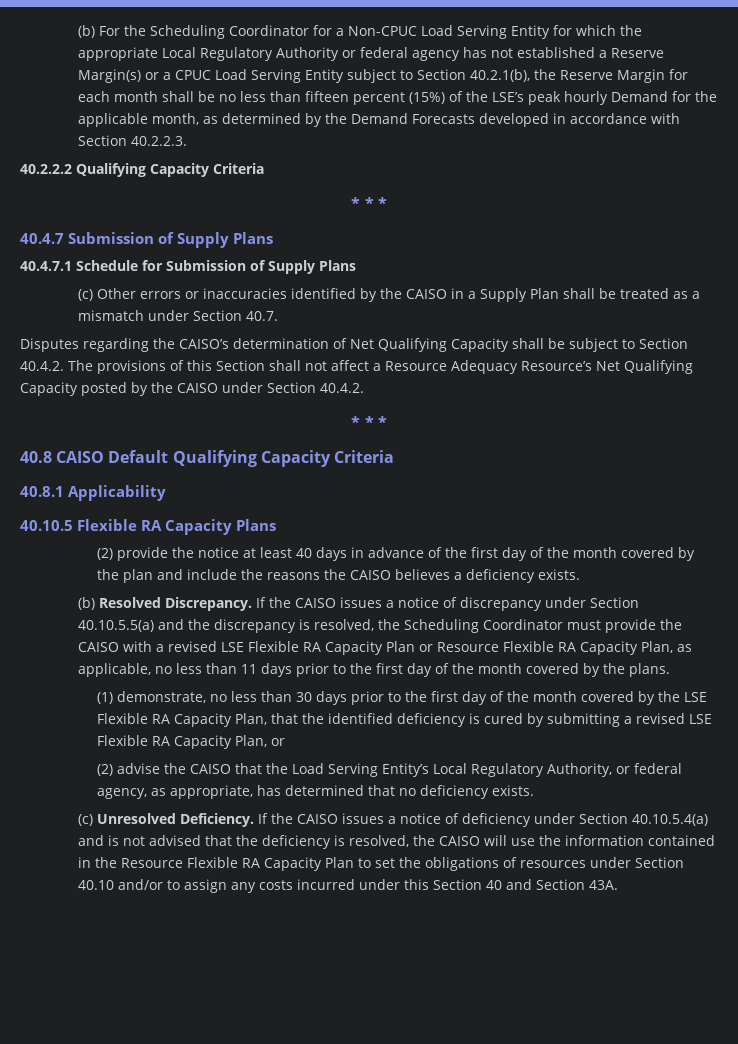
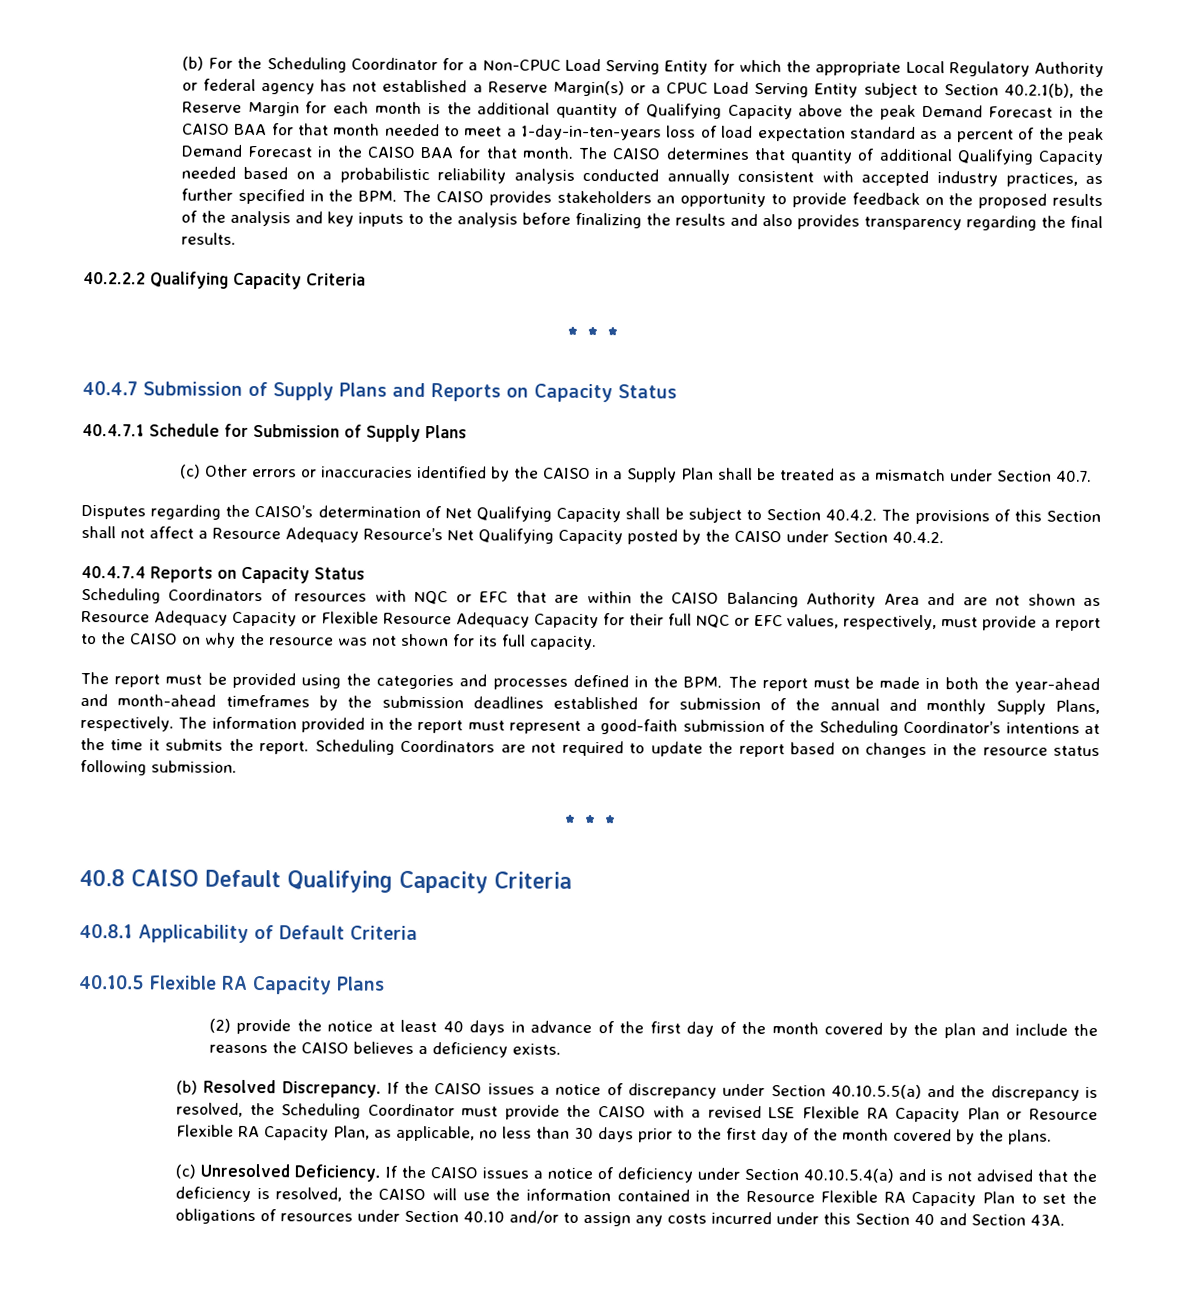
- (b) For the Scheduling Coordinator for a Non-CPUC Load Serving Entity for which the appropriate Local Regulatory Authority or federal agency has not established a Reserve Margin(s) or a CPUC Load Serving Entity subject to Section 40.2.1(b), the Reserve Margin for each month shall be no less than fifteen percent (15%) of the LSE’s peak hourly Demand for the applicable month, as determined by the Demand Forecasts developed in accordance with Section 40.2.2.3.
+ (b) For the Scheduling Coordinator for a Non-CPUC Load Serving Entity for which the appropriate Local Regulatory Authority or federal agency has not established a Reserve Margin(s) or a CPUC Load Serving Entity subject to Section 40.2.1(b), the Reserve Margin for each month is the additional quantity of Qualifying Capacity above the peak Demand Forecast in the CAISO BAA for that month needed to meet a 1-day-in-ten-years loss of load expectation standard as a percent of the peak Demand Forecast in the CAISO BAA for that month. The CAISO determines that quantity of additional Qualifying Capacity needed based on a probabilistic reliability analysis conducted annually consistent with accepted industry practices, as further specified in the BPM. The CAISO provides stakeholders an opportunity to provide feedback on the proposed results of the analysis and key inputs to the analysis before finalizing the results and also provides transparency regarding the final results.
- 40.4.7 Submission of Supply Plans
+ 40.4.7 Submission of Supply Plans and Reports on Capacity Status
+ 40.4.7.4 Reports on Capacity Status
+ Scheduling Coordinators of resources with NQC or EFC that are within the CAISO Balancing Authority Area and are not shown as Resource Adequacy Capacity or Flexible Resource Adequacy Capacity for their full NQC or EFC values, respectively, must provide a report to the CAISO on why the resource was not shown for its full capacity.
+ The report must be provided using the categories and processes defined in the BPM. The report must be made in both the year-ahead and month-ahead timeframes by the submission deadlines established for submission of the annual and monthly Supply Plans, respectively. The information provided in the report must represent a good-faith submission of the Scheduling Coordinator’s intentions at the time it submits the report. Scheduling Coordinators are not required to update the report based on changes in the resource status following submission.
- 40.8.1 Applicability
+ 40.8.1 Applicability of Default Criteria
- If the CAISO issues a notice of discrepancy under Section 40.10.5.5(a) and the discrepancy is resolved, the Scheduling Coordinator must provide the CAISO with a revised LSE Flexible RA Capacity Plan or Resource Flexible RA Capacity Plan, as applicable, no less than 11 days prior to the first day of the month covered by the plans.
+ If the CAISO issues a notice of discrepancy under Section 40.10.5.5(a) and the discrepancy is resolved, the Scheduling Coordinator must provide the CAISO with a revised LSE Flexible RA Capacity Plan or Resource Flexible RA Capacity Plan, as applicable, no less than 30 days prior to the first day of the month covered by the plans.
- (1) demonstrate, no less than 30 days prior to the first day of the month covered by the LSE Flexible RA Capacity Plan, that the identified deficiency is cured by submitting a revised LSE Flexible RA Capacity Plan, or
- (2) advise the CAISO that the Load Serving Entity’s Local Regulatory Authority, or federal agency, as appropriate, has determined that no deficiency exists.

